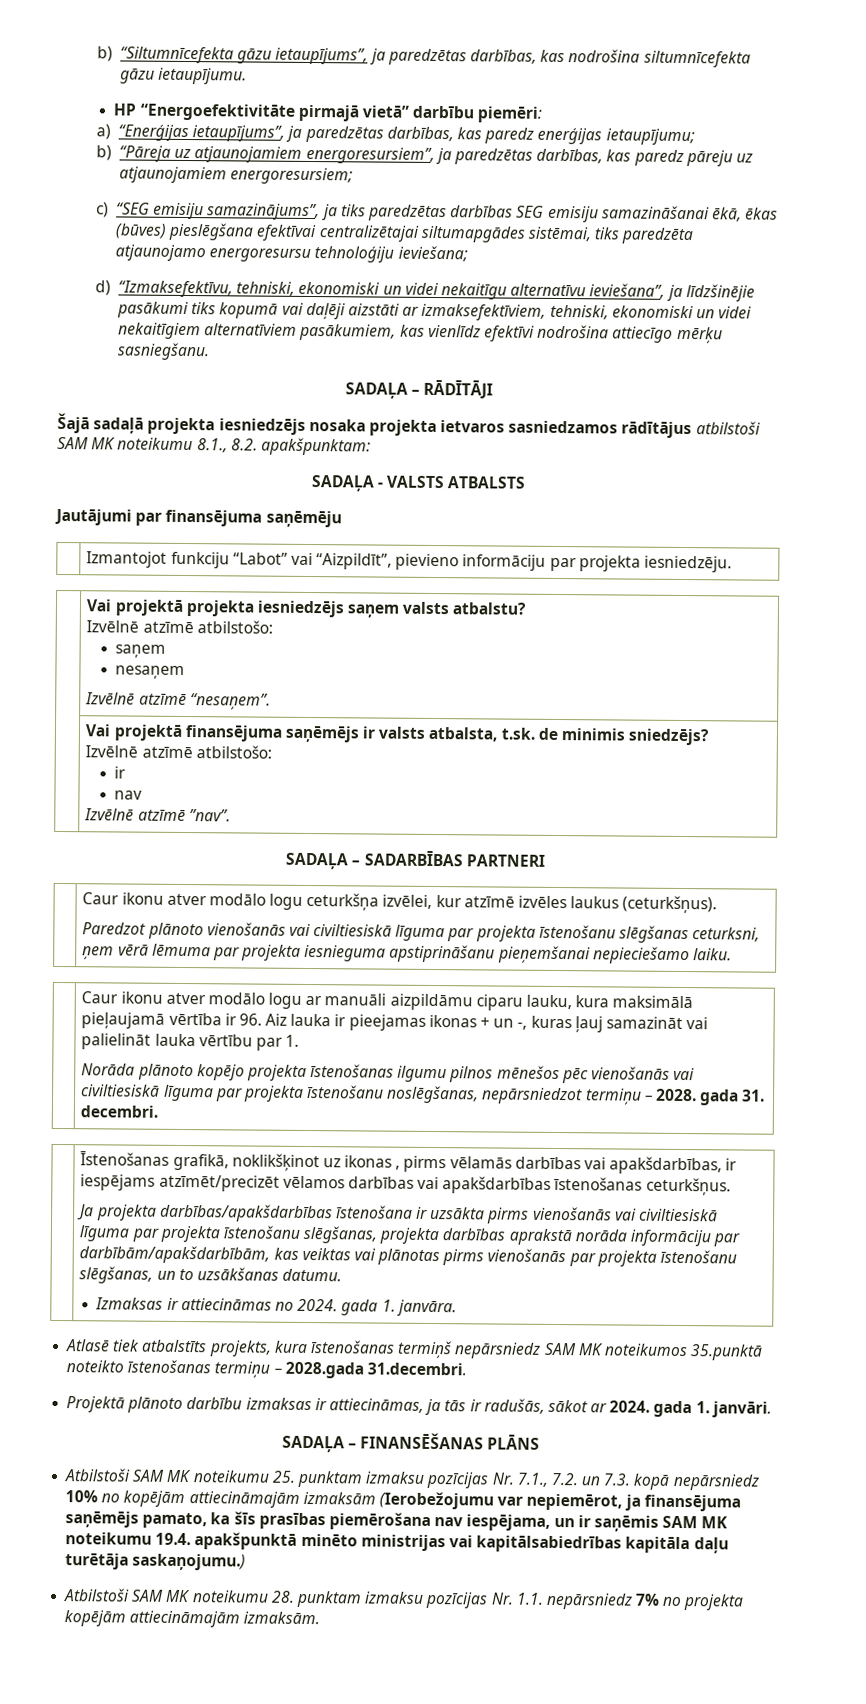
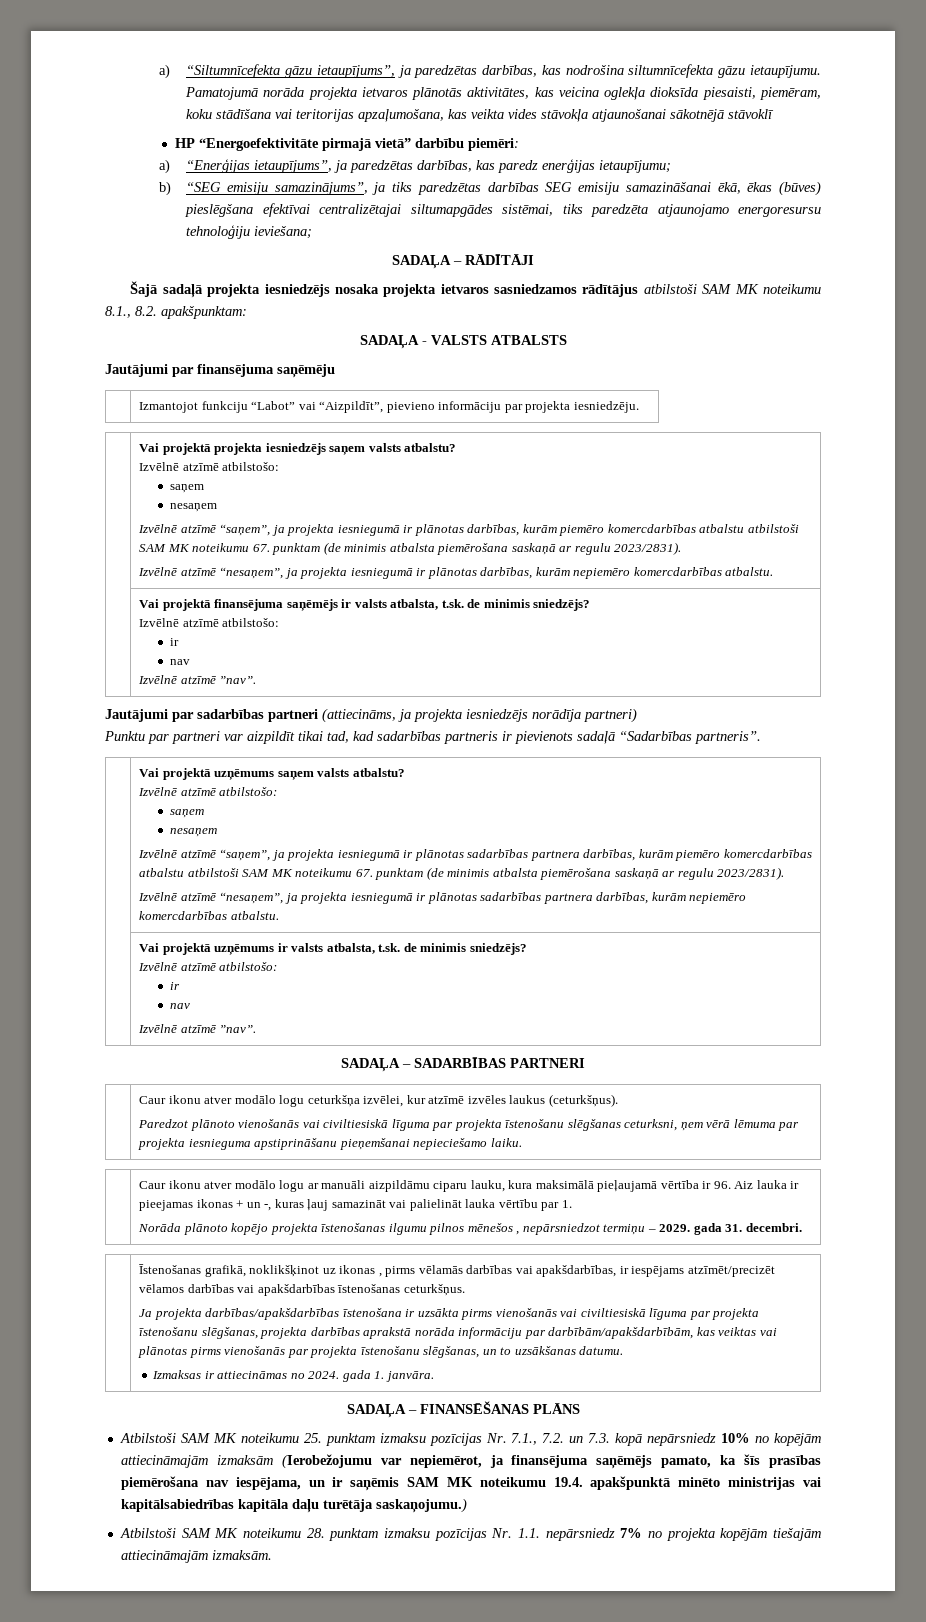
- b) “Siltumnīcefekta gāzu ietaupījums”, ja paredzētas darbības, kas nodrošina siltumnīcefekta gāzu ietaupījumu.
+ a) “Siltumnīcefekta gāzu ietaupījums”, ja paredzētas darbības, kas nodrošina siltumnīcefekta gāzu ietaupījumu. Pamatojumā norāda projekta ietvaros plānotās aktivitātes, kas veicina oglekļa dioksīda piesaisti, piemēram, koku stādīšana vai teritorijas apzaļumošana, kas veikta vides stāvokļa atjaunošanai sākotnējā stāvoklī
- b) “Pāreja uz atjaunojamiem energoresursiem”, ja paredzētas darbības, kas paredz pāreju uz atjaunojamiem energoresursiem;
- c) “SEG emisiju samazinājums”, ja tiks paredzētas darbības SEG emisiju samazināšanai ēkā, ēkas (būves) pieslēgšana efektīvai centralizētajai siltumapgādes sistēmai, tiks paredzēta atjaunojamo energoresursu tehnoloģiju ieviešana;
+ b) “SEG emisiju samazinājums”, ja tiks paredzētas darbības SEG emisiju samazināšanai ēkā, ēkas (būves) pieslēgšana efektīvai centralizētajai siltumapgādes sistēmai, tiks paredzēta atjaunojamo energoresursu tehnoloģiju ieviešana;
- d) “Izmaksefektīvu, tehniski, ekonomiski un videi nekaitīgu alternatīvu ieviešana”, ja līdzšinējie pasākumi tiks kopumā vai daļēji aizstāti ar izmaksefektīviem, tehniski, ekonomiski un videi nekaitīgiem alternatīviem pasākumiem, kas vienlīdz efektīvi nodrošina attiecīgo mērķu sasniegšanu.
- Izvēlnē atzīmē “nesaņem”.
+ Izvēlnē atzīmē “saņem”, ja projekta iesniegumā ir plānotas darbības, kurām piemēro komercdarbības atbalstu atbilstoši SAM MK noteikumu 67. punktam (de minimis atbalsta piemērošana saskaņā ar regulu 2023/2831).
+ Izvēlnē atzīmē “nesaņem”, ja projekta iesniegumā ir plānotas darbības, kurām nepiemēro komercdarbības atbalstu.
+ Jautājumi par sadarbības partneri (attiecināms, ja projekta iesniedzējs norādīja partneri)
+ Punktu par partneri var aizpildīt tikai tad, kad sadarbības partneris ir pievienots sadaļā “Sadarbības partneris”.
+ | Vai projektā uzņēmums saņem valsts atbalstu?
+ Izvēlnē atzīmē atbilstošo:
+ saņem
+ nesaņem
+ Izvēlnē atzīmē “saņem”, ja projekta iesniegumā ir plānotas sadarbības partnera darbības, kurām piemēro komercdarbības atbalstu atbilstoši SAM MK noteikumu 67. punktam (de minimis atbalsta piemērošana saskaņā ar regulu 2023/2831).
+ Izvēlnē atzīmē “nesaņem”, ja projekta iesniegumā ir plānotas sadarbības partnera darbības, kurām nepiemēro komercdarbības atbalstu.
+ | Vai projektā uzņēmums ir valsts atbalsta, t.sk. de minimis sniedzējs?
+ Izvēlnē atzīmē atbilstošo:
+ ir
+ nav
+ Izvēlnē atzīmē ”nav”.
- Norāda plānoto kopējo projekta īstenošanas ilgumu pilnos mēnešos pēc vienošanās vai civiltiesiskā līguma par projekta īstenošanu noslēgšanas, nepārsniedzot termiņu – 2028. gada 31. decembri.
+ Norāda plānoto kopējo projekta īstenošanas ilgumu pilnos mēnešos , nepārsniedzot termiņu – 2029. gada 31. decembri.
- Atlasē tiek atbalstīts projekts, kura īstenošanas termiņš nepārsniedz SAM MK noteikumos 35.punktā noteikto īstenošanas termiņu – 2028.gada 31.decembri.
- Projektā plānoto darbību izmaksas ir attiecināmas, ja tās ir radušās, sākot ar 2024. gada 1. janvāri.
- Atbilstoši SAM MK noteikumu 28. punktam izmaksu pozīcijas Nr. 1.1. nepārsniedz 7% no projekta kopējām attiecināmajām izmaksām.
+ Atbilstoši SAM MK noteikumu 28. punktam izmaksu pozīcijas Nr. 1.1. nepārsniedz 7% no projekta kopējām tiešajām attiecināmajām izmaksām.

